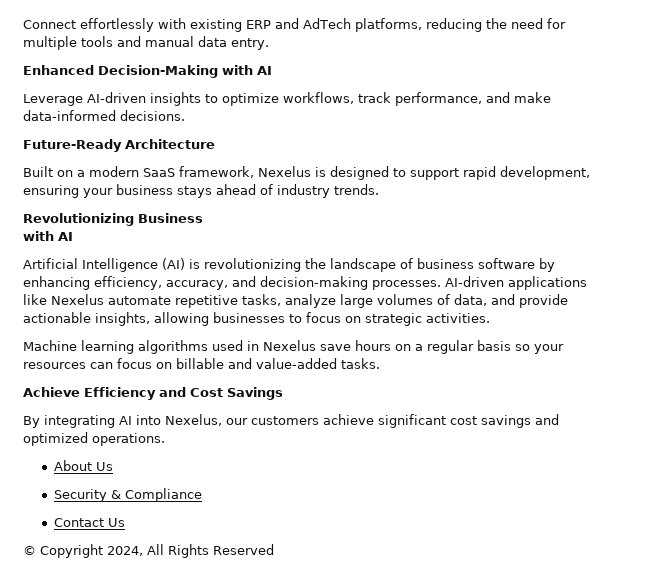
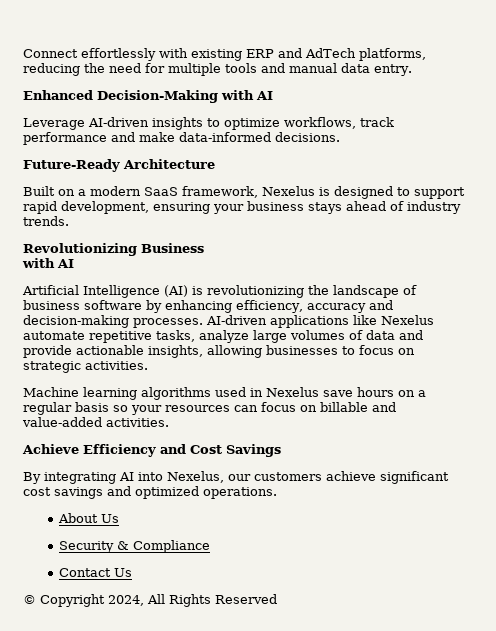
- Leverage AI-driven insights to optimize workflows, track performance, and make data-informed decisions.
+ Leverage AI-driven insights to optimize workflows, track performance and make data-informed decisions.
- Artificial Intelligence (AI) is revolutionizing the landscape of business software by enhancing efficiency, accuracy, and decision-making processes.
+ Artificial Intelligence (AI) is revolutionizing the landscape of business software by enhancing efficiency, accuracy and decision-making processes.
- AI-driven applications like Nexelus automate repetitive tasks, analyze large volumes of data, and provide actionable insights, allowing businesses to focus on strategic activities.
+ AI-driven applications like Nexelus automate repetitive tasks, analyze large volumes of data and provide actionable insights, allowing businesses to focus on strategic activities.
- Machine learning algorithms used in Nexelus save hours on a regular basis so your resources can focus on billable and value-added tasks.
+ Machine learning algorithms used in Nexelus save hours on a regular basis so your resources can focus on billable and value-added activities.

